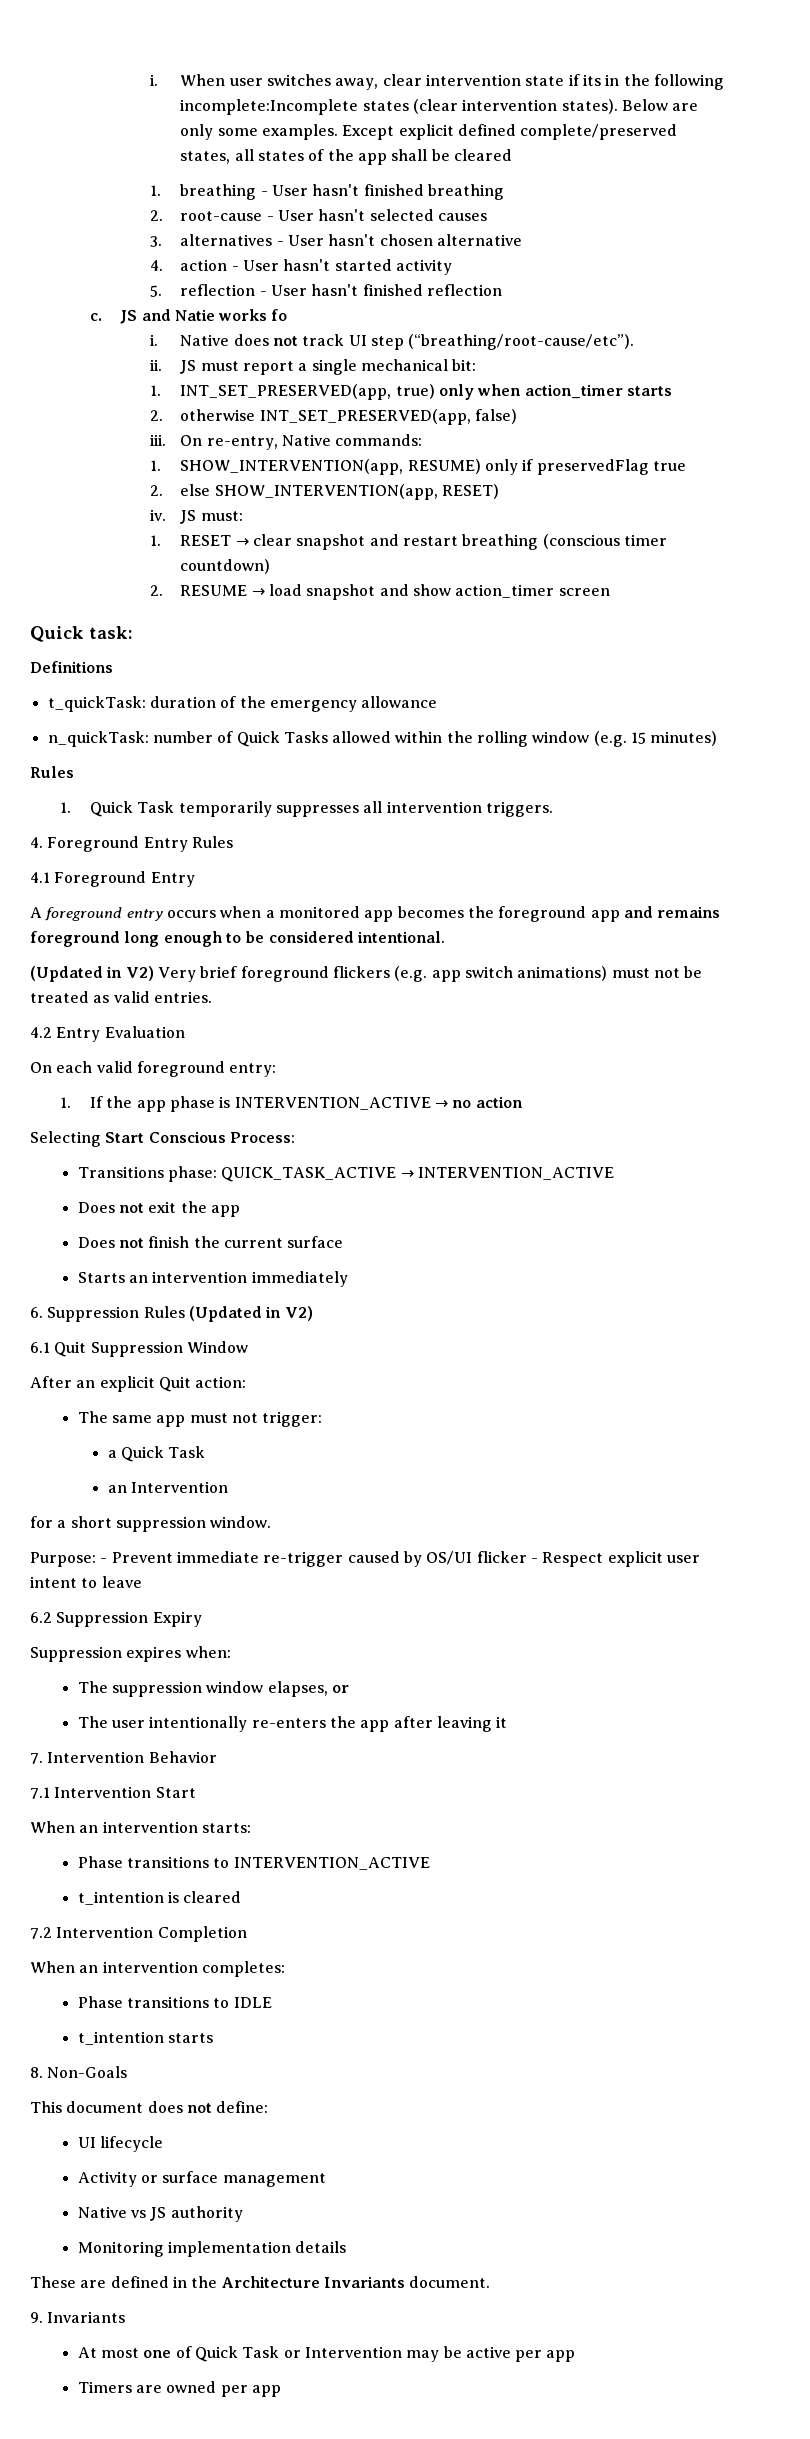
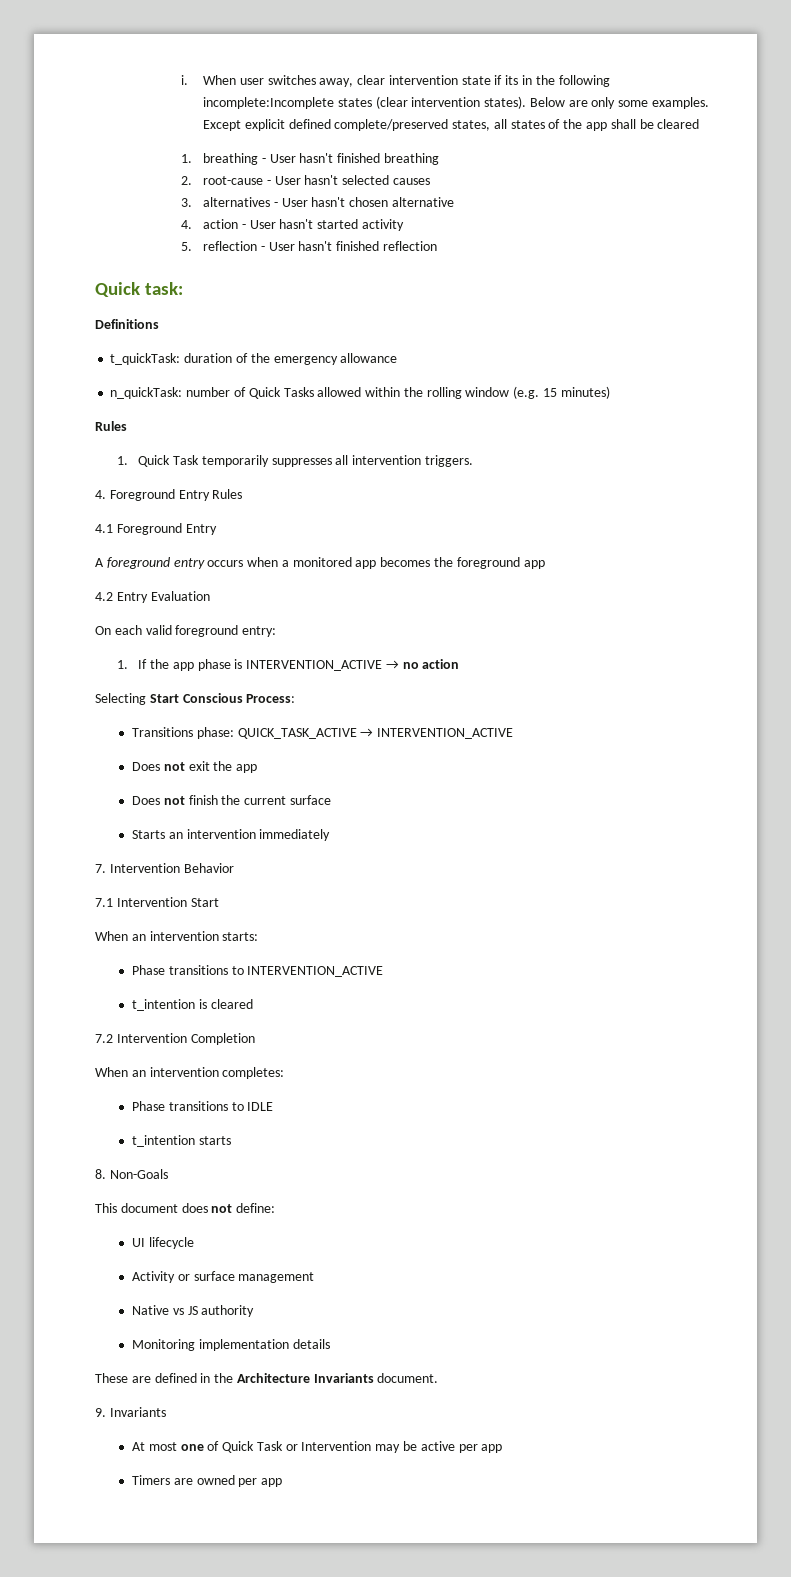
- c. JS and Natie works fo
- i. Native does not track UI step (“breathing/root-cause/etc”).
- ii. JS must report a single mechanical bit:
- 1. INT_SET_PRESERVED(app, true) only when action_timer starts
- 2. otherwise INT_SET_PRESERVED(app, false)
- iii. On re-entry, Native commands:
- 1. SHOW_INTERVENTION(app, RESUME) only if preservedFlag true
- 2. else SHOW_INTERVENTION(app, RESET)
- iv. JS must:
- 1. RESET → clear snapshot and restart breathing (conscious timer countdown)
- 2. RESUME → load snapshot and show action_timer screen
- A foreground entry occurs when a monitored app becomes the foreground app and remains foreground long enough to be considered intentional.
- (Updated in V2) Very brief foreground flickers (e.g. app switch animations) must not be treated as valid entries.
+ A foreground entry occurs when a monitored app becomes the foreground app
- 6. Suppression Rules (Updated in V2)
- 6.1 Quit Suppression Window
- After an explicit Quit action:
- The same app must not trigger:
- a Quick Task
- an Intervention
- for a short suppression window.
- Purpose: - Prevent immediate re-trigger caused by OS/UI flicker - Respect explicit user intent to leave
- 6.2 Suppression Expiry
- Suppression expires when:
- The suppression window elapses, or
- The user intentionally re-enters the app after leaving it

